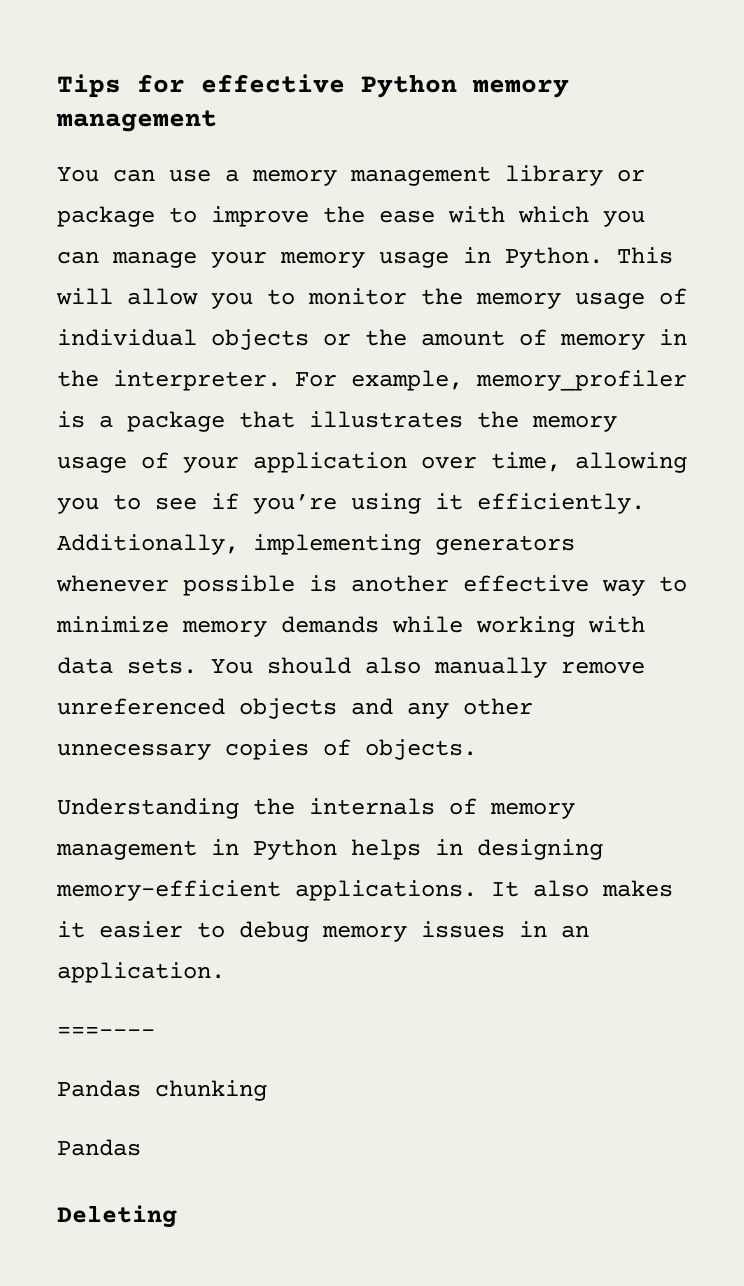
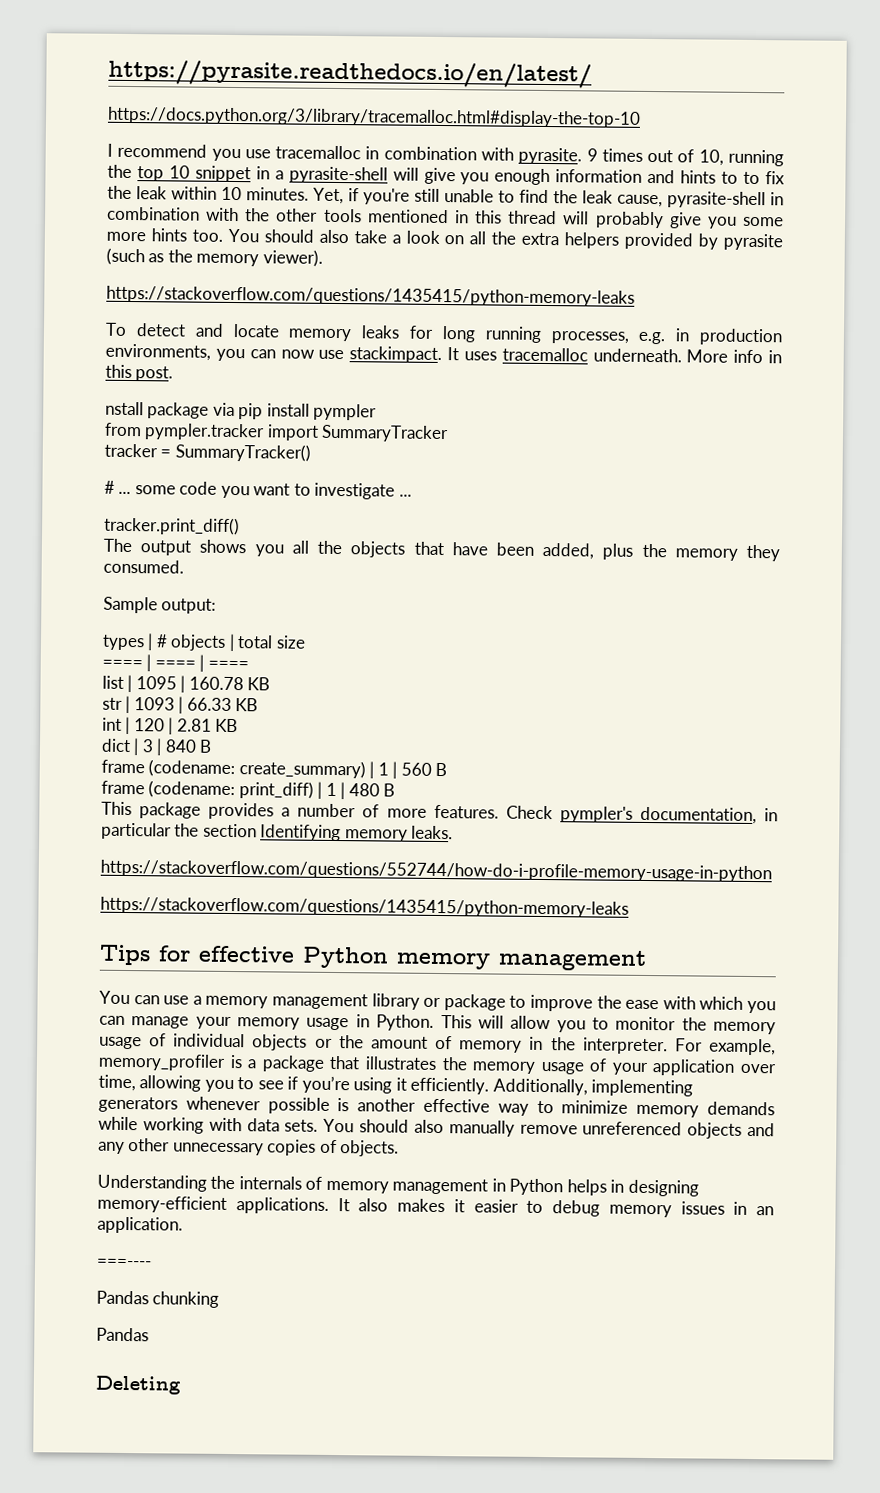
+ https://pyrasite.readthedocs.io/en/latest/
+ https://docs.python.org/3/library/tracemalloc.html#display-the-top-10
+ I recommend you use tracemalloc in combination with pyrasite. 9 times out of 10, running the top 10 snippet in a pyrasite-shell will give you enough information and hints to to fix the leak within 10 minutes. Yet, if you're still unable to find the leak cause, pyrasite-shell in combination with the other tools mentioned in this thread will probably give you some more hints too. You should also take a look on all the extra helpers provided by pyrasite (such as the memory viewer).
+ https://stackoverflow.com/questions/1435415/python-memory-leaks
+ To detect and locate memory leaks for long running processes, e.g. in production environments, you can now use stackimpact. It uses tracemalloc underneath. More info in this post.
+ nstall package via pip install pympler
+ from pympler.tracker import SummaryTracker
+ tracker = SummaryTracker()
+ # ... some code you want to investigate ...
+ tracker.print_diff()
+ The output shows you all the objects that have been added, plus the memory they consumed.
+ Sample output:
+ types | # objects | total size
+ ==== | ==== | ====
+ list | 1095 | 160.78 KB
+ str | 1093 | 66.33 KB
+ int | 120 | 2.81 KB
+ dict | 3 | 840 B
+ frame (codename: create_summary) | 1 | 560 B
+ frame (codename: print_diff) | 1 | 480 B
+ This package provides a number of more features. Check pympler's documentation, in particular the section Identifying memory leaks.
+ https://stackoverflow.com/questions/552744/how-do-i-profile-memory-usage-in-python
+ https://stackoverflow.com/questions/1435415/python-memory-leaks

